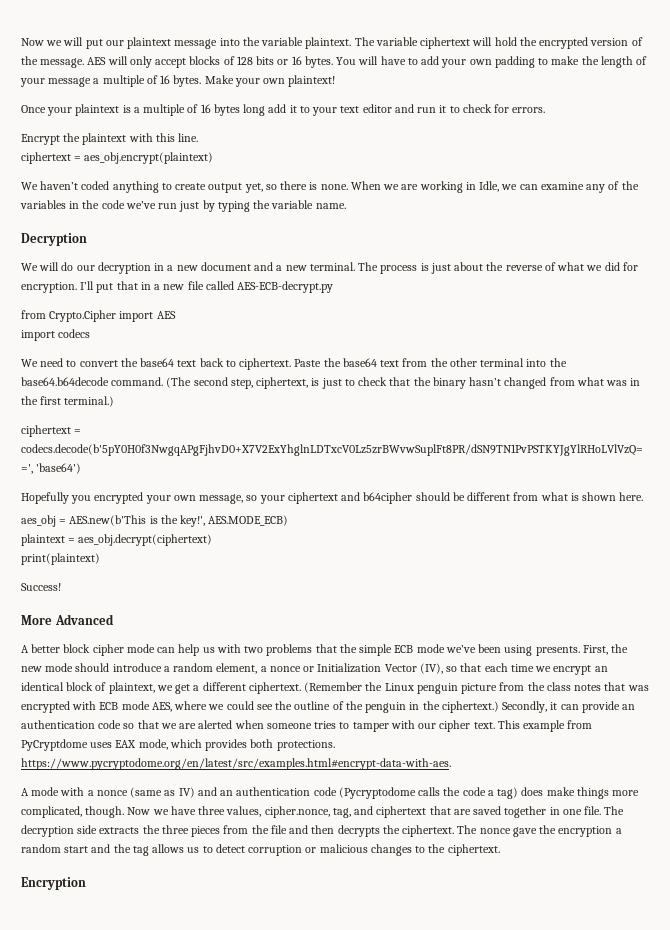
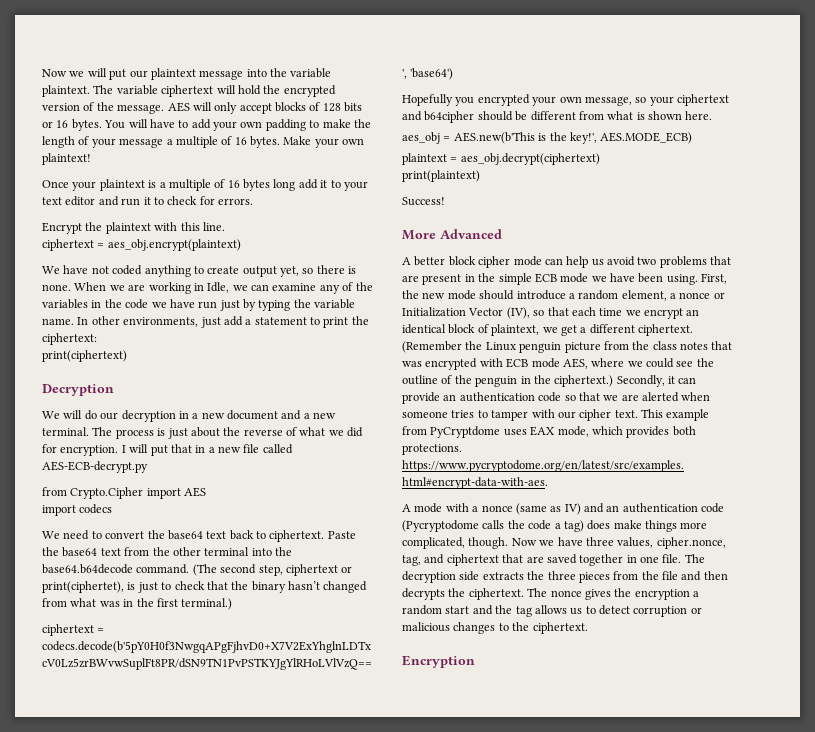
- We haven’t coded anything to create output yet, so there is none.
+ We have not coded anything to create output yet, so there is none.
- When we are working in Idle, we can examine any of the variables in the code we’ve run just by typing the variable name.
+ When we are working in Idle, we can examine any of the variables in the code we have run just by typing the variable name. In other environments, just add a statement to print the ciphertext:
+ print(ciphertext)
- I’ll put that in a new file called AES-ECB-decrypt.py
+ I will put that in a new file called AES-ECB-decrypt.py
- (The second step, ciphertext, is just to check that the binary hasn’t changed from what was in the first terminal.)
+ (The second step, ciphertext or print(ciphertet), is just to check that the binary hasn’t changed from what was in the first terminal.)
- A better block cipher mode can help us with two problems that the simple ECB mode we’ve been using presents.
+ A better block cipher mode can help us avoid two problems that are present in the simple ECB mode we have been using.
- The nonce gave the encryption a random start and the tag allows us to detect corruption or malicious changes to the ciphertext.
+ The nonce gives the encryption a random start and the tag allows us to detect corruption or malicious changes to the ciphertext.

